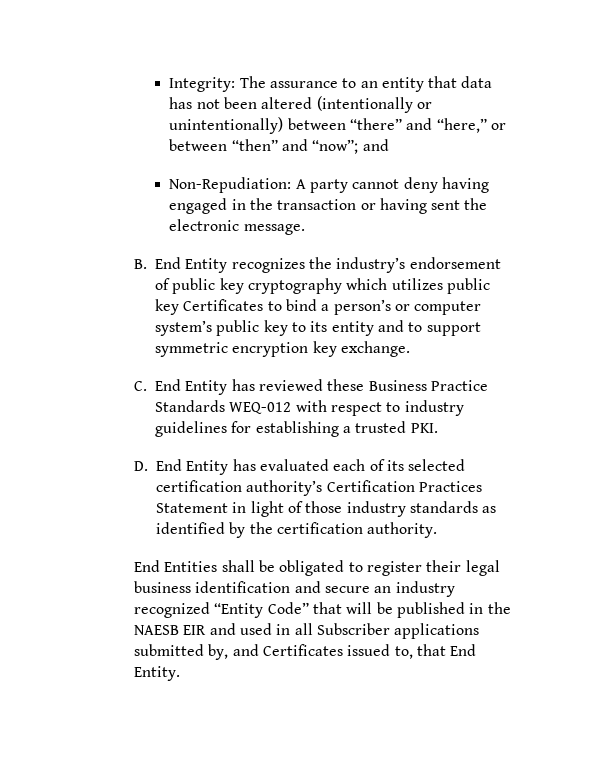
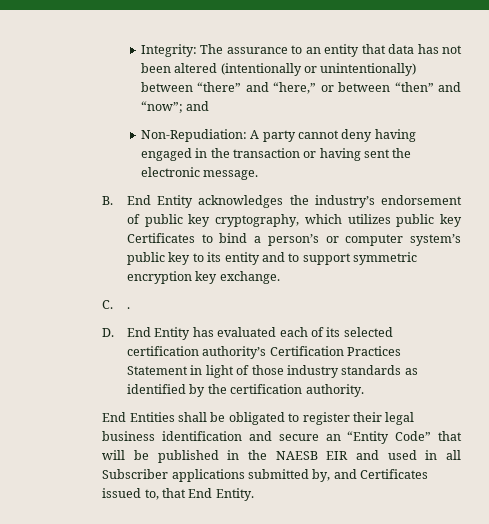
- B. End Entity recognizes the industry’s endorsement of public key cryptography which utilizes public key Certificates to bind a person’s or computer system’s public key to its entity and to support symmetric encryption key exchange.
+ B. End Entity acknowledges the industry’s endorsement of public key cryptography, which utilizes public key Certificates to bind a person’s or computer system’s public key to its entity and to support symmetric encryption key exchange.
- C. End Entity has reviewed these Business Practice Standards WEQ-012 with respect to industry guidelines for establishing a trusted PKI.
+ C. .
- End Entities shall be obligated to register their legal business identification and secure an industry recognized “Entity Code” that will be published in the NAESB EIR and used in all Subscriber applications submitted by, and Certificates issued to, that End Entity.
+ End Entities shall be obligated to register their legal business identification and secure an “Entity Code” that will be published in the NAESB EIR and used in all Subscriber applications submitted by, and Certificates issued to, that End Entity.

